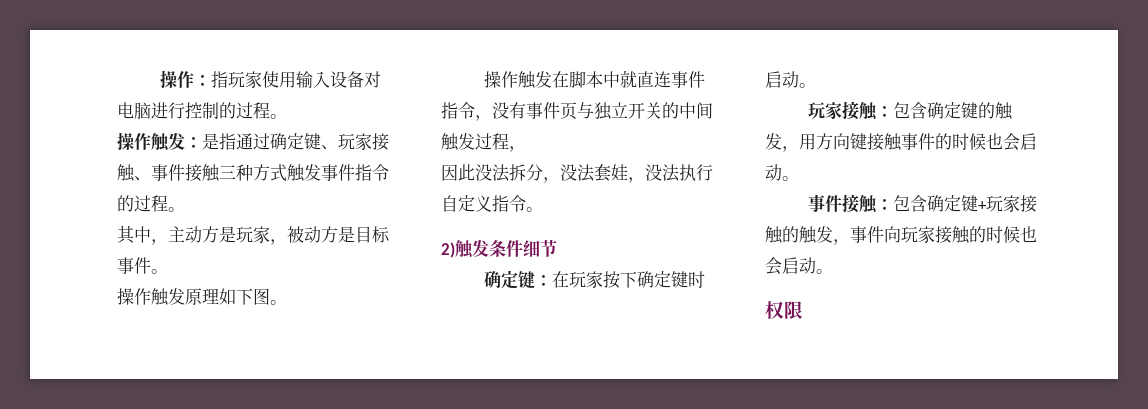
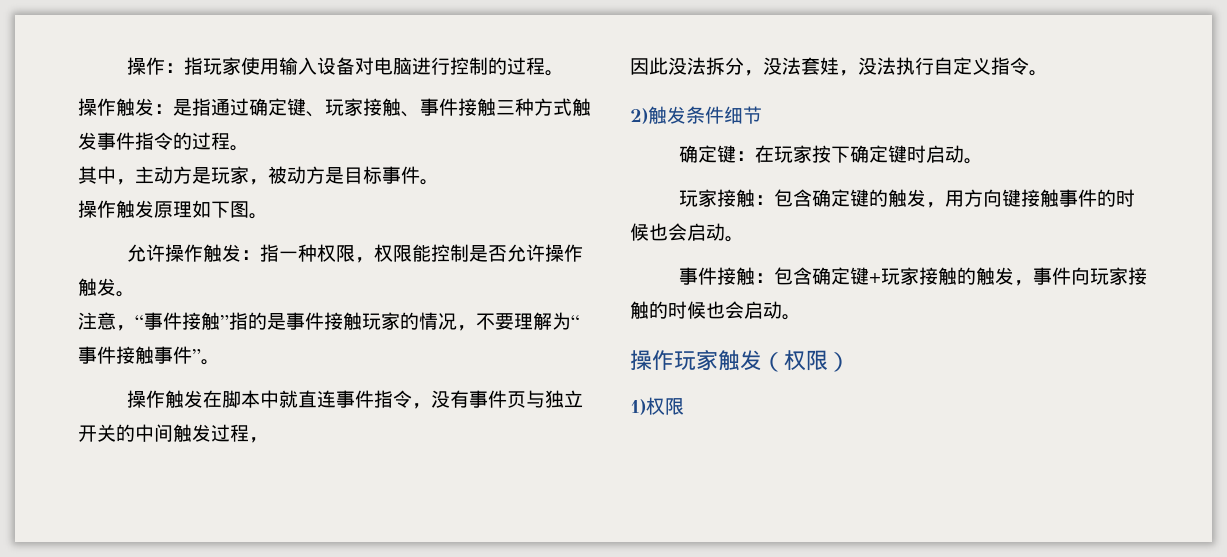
+ 允许操作触发：指一种权限，权限能控制是否允许操作触发。
+ 注意，“事件接触”指的是事件接触玩家的情况，不要理解为“事件接触事件”。
- 权限
+ 操作玩家触发（权限）
+ 1)权限

